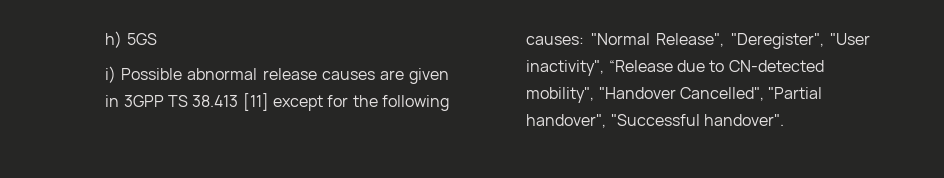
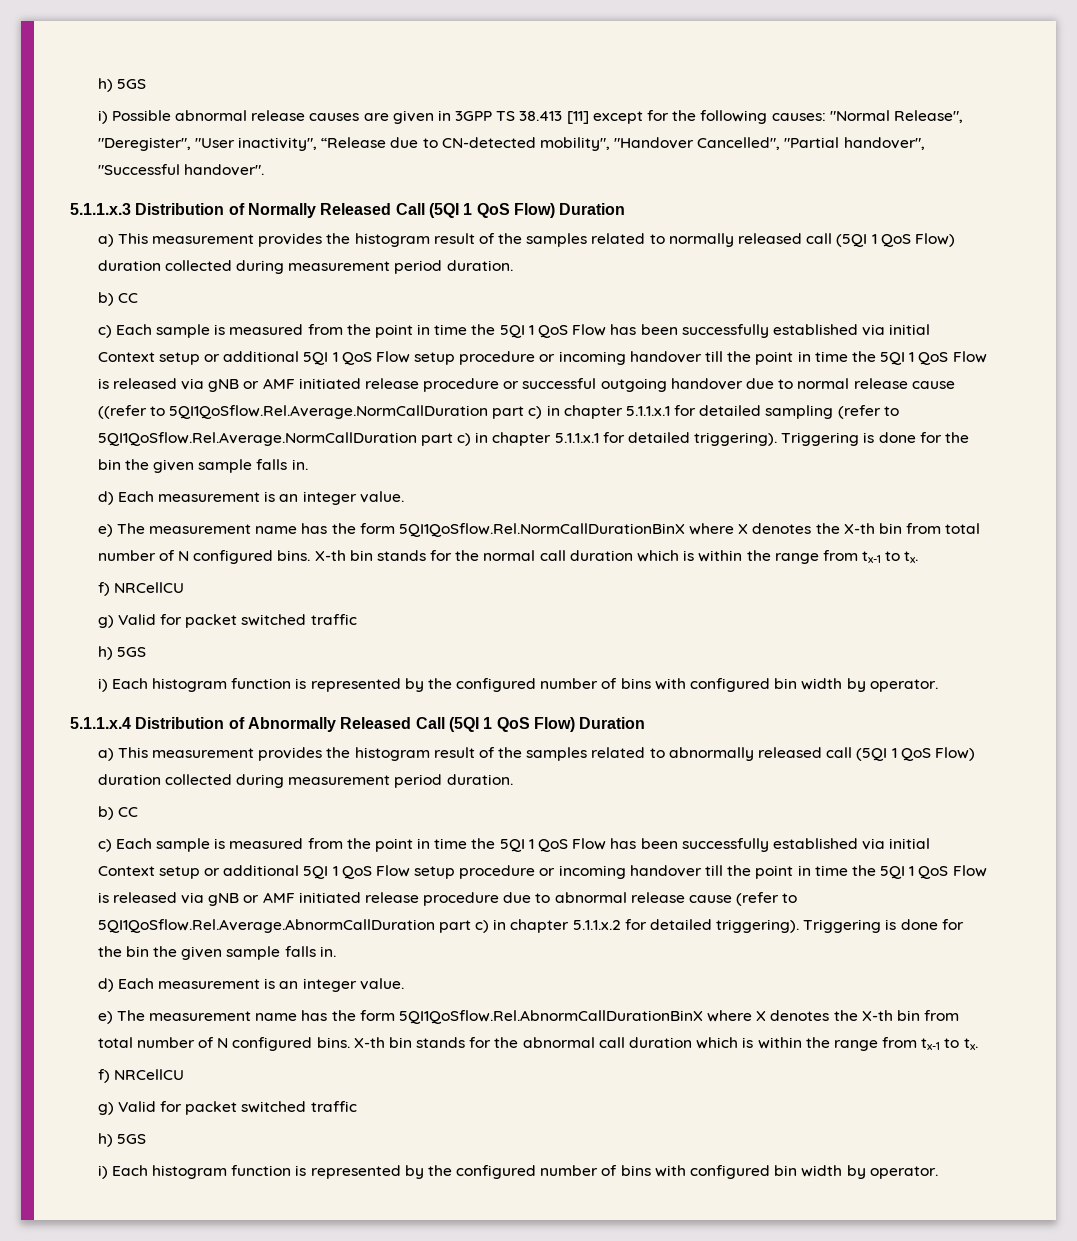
+ 5.1.1.x.3 Distribution of Normally Released Call (5QI 1 QoS Flow) Duration
+ a) This measurement provides the histogram result of the samples related to normally released call (5QI 1 QoS Flow) duration collected during measurement period duration.
+ b) CC
+ c) Each sample is measured from the point in time the 5QI 1 QoS Flow has been successfully established via initial Context setup or additional 5QI 1 QoS Flow setup procedure or incoming handover till the point in time the 5QI 1 QoS Flow is released via gNB or AMF initiated release procedure or successful outgoing handover due to normal release cause ((refer to 5QI1QoSflow.Rel.Average.NormCallDuration part c) in chapter 5.1.1.x.1 for detailed sampling (refer to 5QI1QoSflow.Rel.Average.NormCallDuration part c) in chapter 5.1.1.x.1 for detailed triggering). Triggering is done for the bin the given sample falls in.
+ d) Each measurement is an integer value.
+ e) The measurement name has the form 5QI1QoSflow.Rel.NormCallDurationBinX where X denotes the X-th bin from total number of N configured bins. X-th bin stands for the normal call duration which is within the range from tx-1 to tx.
+ f) NRCellCU
+ g) Valid for packet switched traffic
+ h) 5GS
+ i) Each histogram function is represented by the configured number of bins with configured bin width by operator.
+ 5.1.1.x.4 Distribution of Abnormally Released Call (5QI 1 QoS Flow) Duration
+ a) This measurement provides the histogram result of the samples related to abnormally released call (5QI 1 QoS Flow) duration collected during measurement period duration.
+ b) CC
+ c) Each sample is measured from the point in time the 5QI 1 QoS Flow has been successfully established via initial Context setup or additional 5QI 1 QoS Flow setup procedure or incoming handover till the point in time the 5QI 1 QoS Flow is released via gNB or AMF initiated release procedure due to abnormal release cause (refer to 5QI1QoSflow.Rel.Average.AbnormCallDuration part c) in chapter 5.1.1.x.2 for detailed triggering). Triggering is done for the bin the given sample falls in.
+ d) Each measurement is an integer value.
+ e) The measurement name has the form 5QI1QoSflow.Rel.AbnormCallDurationBinX where X denotes the X-th bin from total number of N configured bins. X-th bin stands for the abnormal call duration which is within the range from tx-1 to tx.
+ f) NRCellCU
+ g) Valid for packet switched traffic
+ h) 5GS
+ i) Each histogram function is represented by the configured number of bins with configured bin width by operator.

